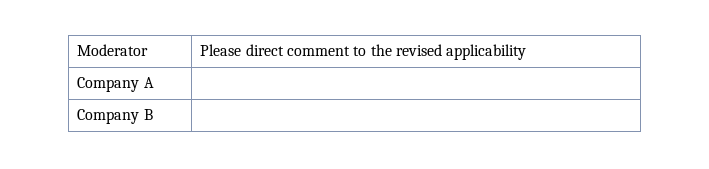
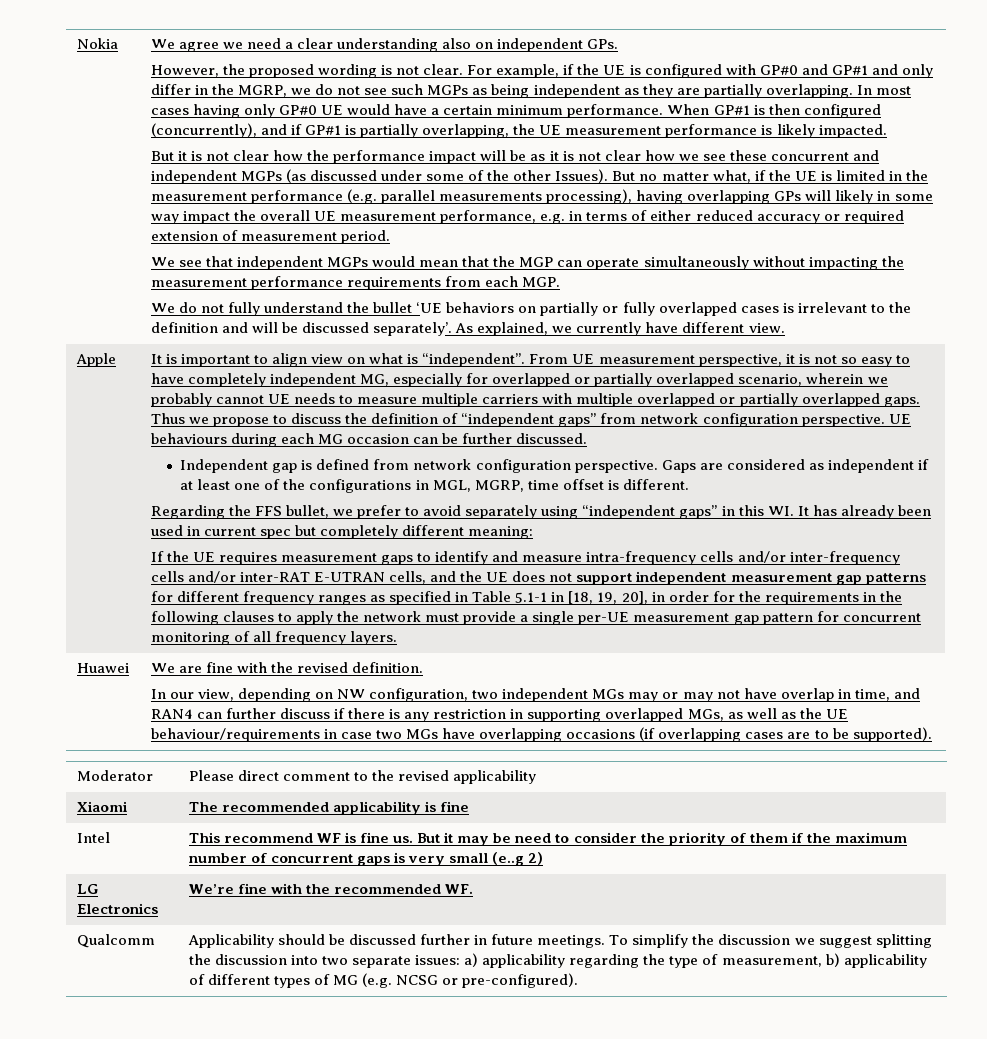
+ Nokia | We agree we need a clear understanding also on independent GPs.
+ However, the proposed wording is not clear. For example, if the UE is configured with GP#0 and GP#1 and only differ in the MGRP, we do not see such MGPs as being independent as they are partially overlapping. In most cases having only GP#0 UE would have a certain minimum performance. When GP#1 is then configured (concurrently), and if GP#1 is partially overlapping, the UE measurement performance is likely impacted.
+ But it is not clear how the performance impact will be as it is not clear how we see these concurrent and independent MGPs (as discussed under some of the other Issues). But no matter what, if the UE is limited in the measurement performance (e.g. parallel measurements processing), having overlapping GPs will likely in some way impact the overall UE measurement performance, e.g. in terms of either reduced accuracy or required extension of measurement period.
+ We see that independent MGPs would mean that the MGP can operate simultaneously without impacting the measurement performance requirements from each MGP.
+ We do not fully understand the bullet ‘UE behaviors on partially or fully overlapped cases is irrelevant to the definition and will be discussed separately’. As explained, we currently have different view.
+ Apple | It is important to align view on what is “independent”. From UE measurement perspective, it is not so easy to have completely independent MG, especially for overlapped or partially overlapped scenario, wherein we probably cannot UE needs to measure multiple carriers with multiple overlapped or partially overlapped gaps. Thus we propose to discuss the definition of “independent gaps” from network configuration perspective. UE behaviours during each MG occasion can be further discussed.
+ Independent gap is defined from network configuration perspective. Gaps are considered as independent if at least one of the configurations in MGL, MGRP, time offset is different.
+ Regarding the FFS bullet, we prefer to avoid separately using “independent gaps” in this WI. It has already been used in current spec but completely different meaning:
+ If the UE requires measurement gaps to identify and measure intra-frequency cells and/or inter-frequency cells and/or inter-RAT E-UTRAN cells, and the UE does not support independent measurement gap patterns for different frequency ranges as specified in Table 5.1-1 in [18, 19, 20], in order for the requirements in the following clauses to apply the network must provide a single per-UE measurement gap pattern for concurrent monitoring of all frequency layers.
+ Huawei | We are fine with the revised definition.
+ In our view, depending on NW configuration, two independent MGs may or may not have overlap in time, and RAN4 can further discuss if there is any restriction in supporting overlapped MGs, as well as the UE behaviour/requirements in case two MGs have overlapping occasions (if overlapping cases are to be supported).
- Company A |
- Company B |
+ Xiaomi | The recommended applicability is fine
+ Intel | This recommend WF is fine us. But it may be need to consider the priority of them if the maximum number of concurrent gaps is very small (e..g 2)
+ LG Electronics | We’re fine with the recommended WF.
+ Qualcomm | Applicability should be discussed further in future meetings. To simplify the discussion we suggest splitting the discussion into two separate issues: a) applicability regarding the type of measurement, b) applicability of different types of MG (e.g. NCSG or pre-configured).

